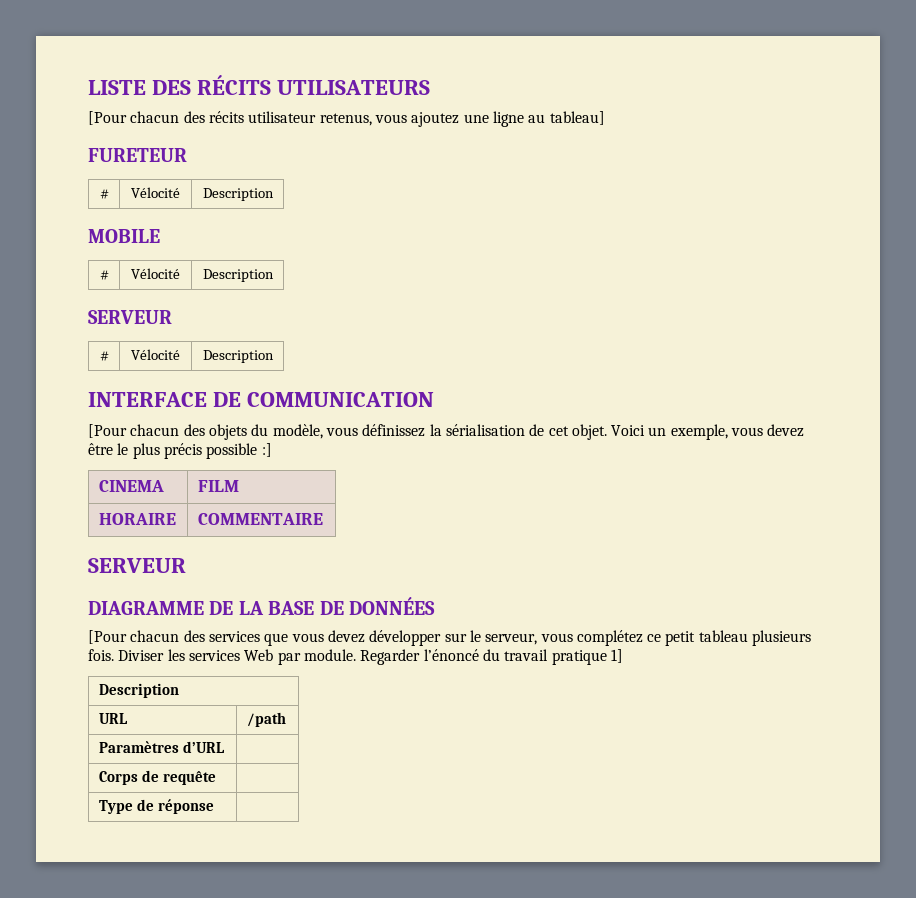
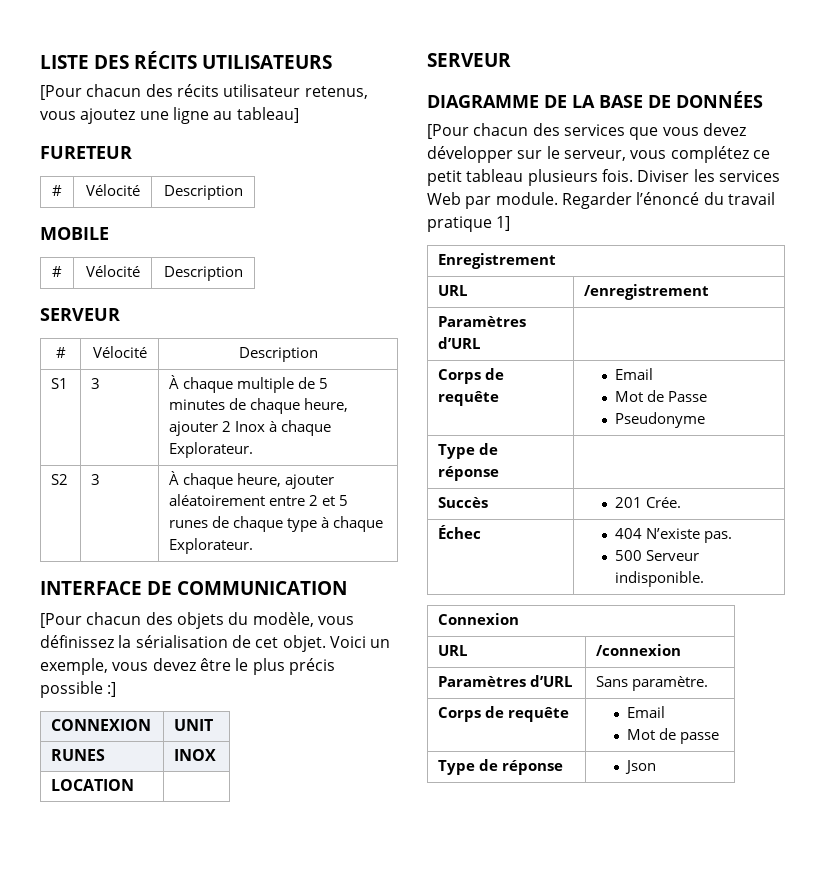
+ S1 | 3 | À chaque multiple de 5 minutes de chaque heure, ajouter 2 Inox à chaque Explorateur.
+ S2 | 3 | À chaque heure, ajouter aléatoirement entre 2 et 5 runes de chaque type à chaque Explorateur.
- CINEMA | FILM
- HORAIRE | COMMENTAIRE
+ CONNEXION | UNIT
+ RUNES | INOX
+ LOCATION |
  Regarder l’énoncé du travail pratique 1]
- Description
- URL | /path
+ Enregistrement
+ URL | /enregistrement
  Paramètres d’URL |
- Corps de requête |
+ Corps de requête | Email
+ Mot de Passe
+ Pseudonyme
  Type de réponse |
+ Succès | 201 Crée.
+ Échec | 404 N’existe pas.
+ 500 Serveur indisponible.
+ Connexion
+ URL | /connexion
+ Paramètres d’URL | Sans paramètre.
+ Corps de requête | Email
+ Mot de passe
+ Type de réponse | Json

